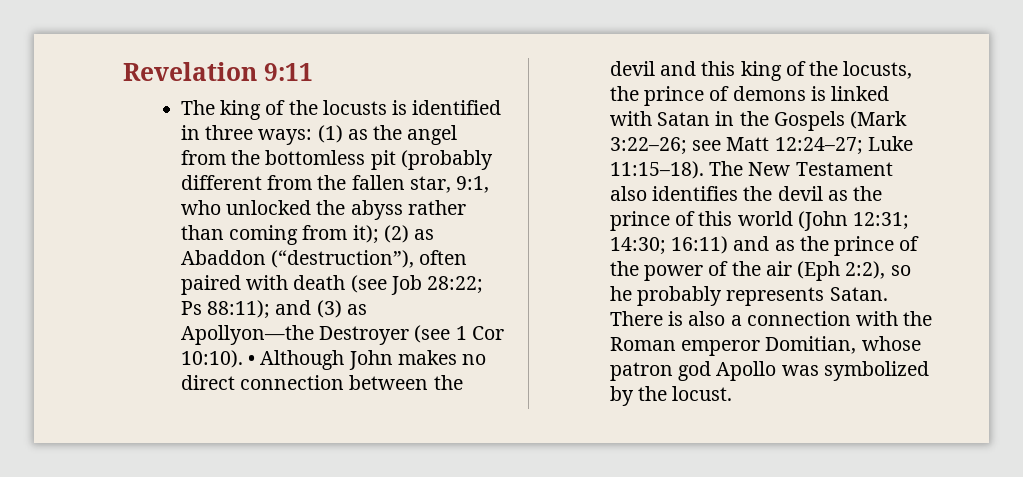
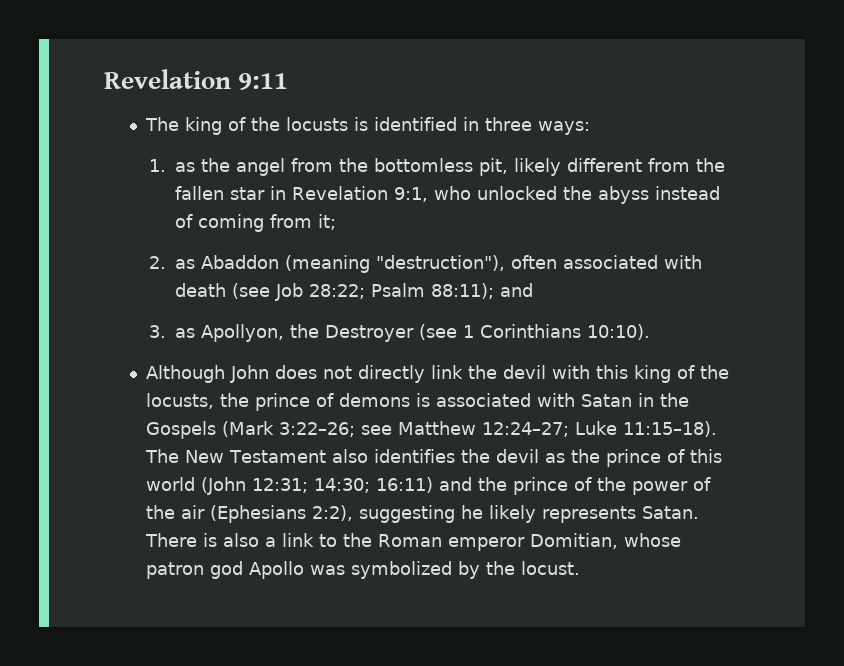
- The king of the locusts is identified in three ways: (1) as the angel from the bottomless pit (probably different from the fallen star, 9:1, who unlocked the abyss rather than coming from it); (2) as Abaddon (“destruction”), often paired with death (see Job 28:22; Ps 88:11); and (3) as Apollyon—the Destroyer (see 1 Cor 10:10). • Although John makes no direct connection between the devil and this king of the locusts, the prince of demons is linked with Satan in the Gospels (Mark 3:22–26; see Matt 12:24–27; Luke 11:15–18).
+ The king of the locusts is identified in three ways:
+ 1. as the angel from the bottomless pit, likely different from the fallen star in Revelation 9:1, who unlocked the abyss instead of coming from it;
+ 2. as Abaddon (meaning "destruction"), often associated with death (see Job 28:22; Psalm 88:11); and
+ 3. as Apollyon, the Destroyer (see 1 Corinthians 10:10).
+ Although John does not directly link the devil with this king of the locusts, the prince of demons is associated with Satan in the Gospels (Mark 3:22–26; see Matthew 12:24–27; Luke 11:15–18).
- The New Testament also identifies the devil as the prince of this world (John 12:31; 14:30; 16:11) and as the prince of the power of the air (Eph 2:2), so he probably represents Satan.
+ The New Testament also identifies the devil as the prince of this world (John 12:31; 14:30; 16:11) and the prince of the power of the air (Ephesians 2:2), suggesting he likely represents Satan.
- There is also a connection with the Roman emperor Domitian, whose patron god Apollo was symbolized by the locust.
+ There is also a link to the Roman emperor Domitian, whose patron god Apollo was symbolized by the locust.

